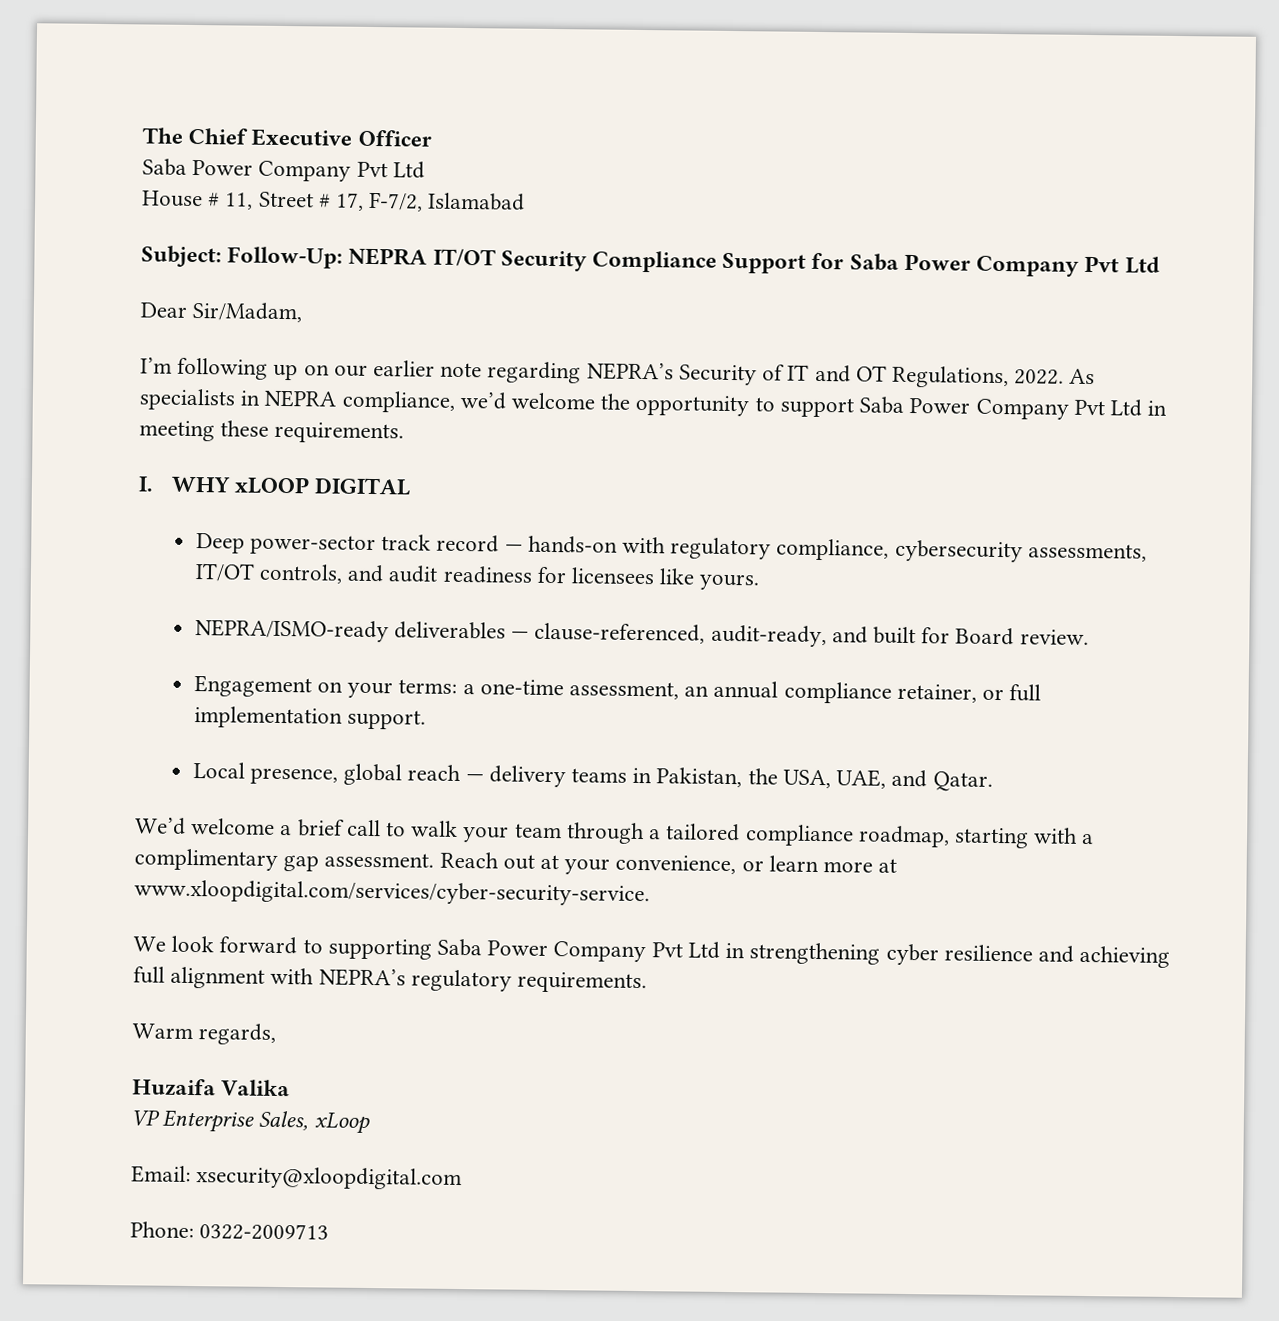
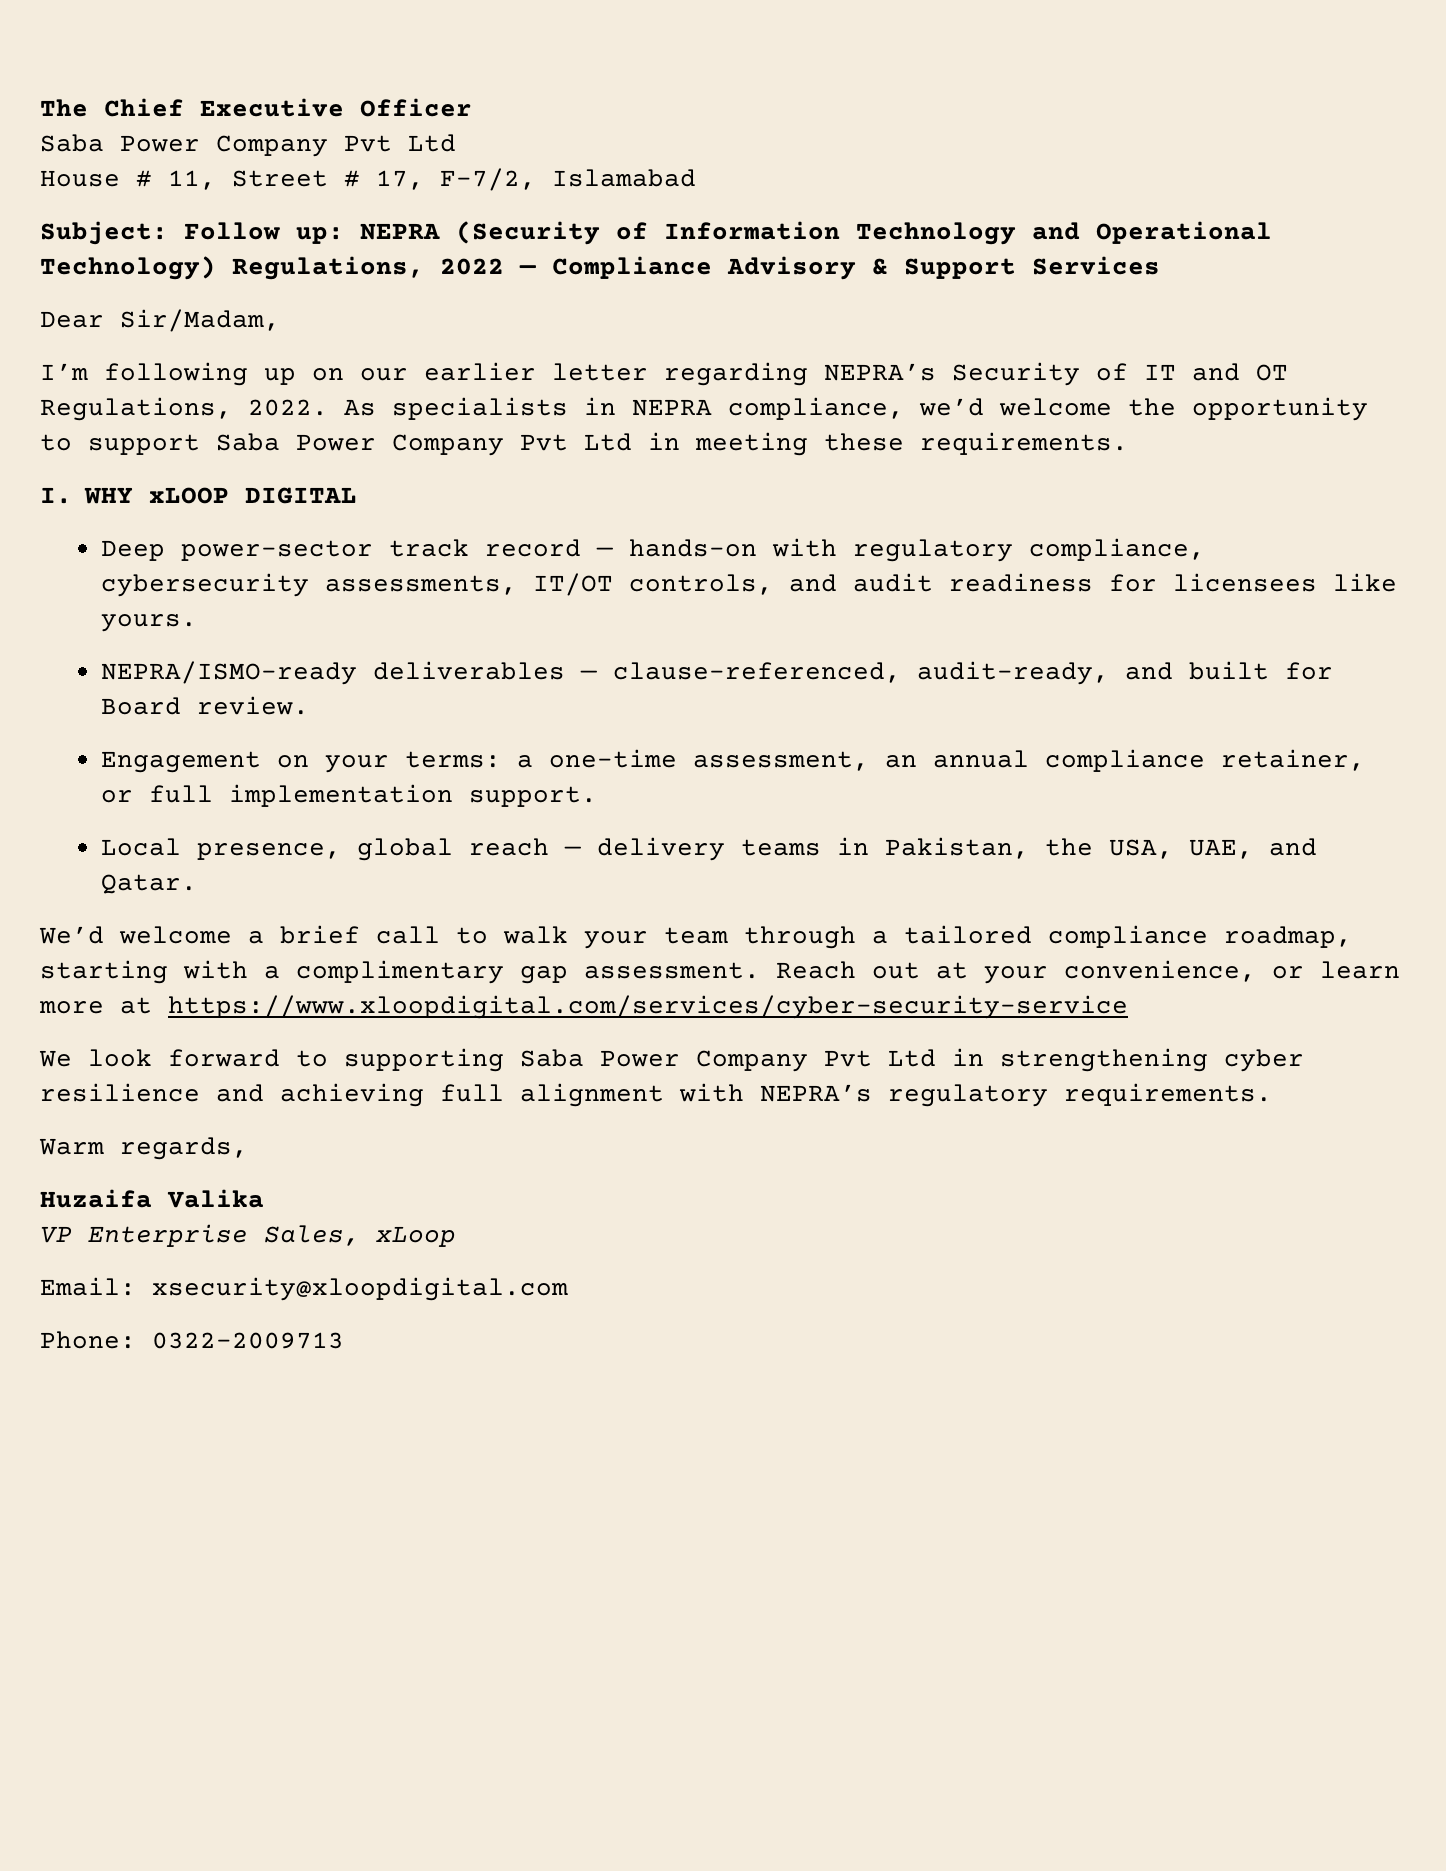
- Subject: Follow-Up: NEPRA IT/OT Security Compliance Support for Saba Power Company Pvt Ltd
+ Subject: Follow up: NEPRA (Security of Information Technology and Operational Technology) Regulations, 2022 — Compliance Advisory & Support Services
- I’m following up on our earlier note regarding NEPRA’s Security of IT and OT Regulations, 2022.
+ I’m following up on our earlier letter regarding NEPRA’s Security of IT and OT Regulations, 2022.
- Reach out at your convenience, or learn more at www.xloopdigital.com/services/cyber-security-service.
+ Reach out at your convenience, or learn more at https://www.xloopdigital.com/services/cyber-security-service

